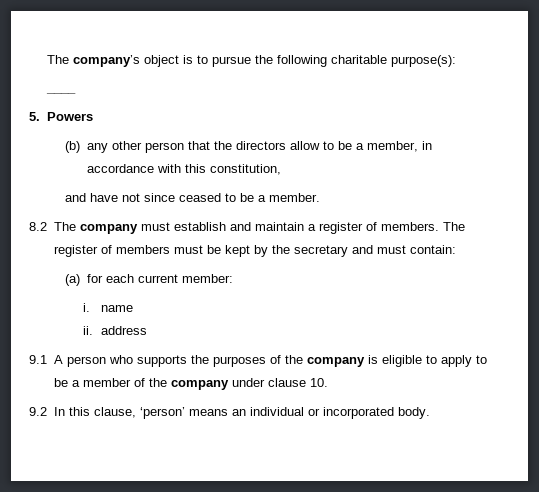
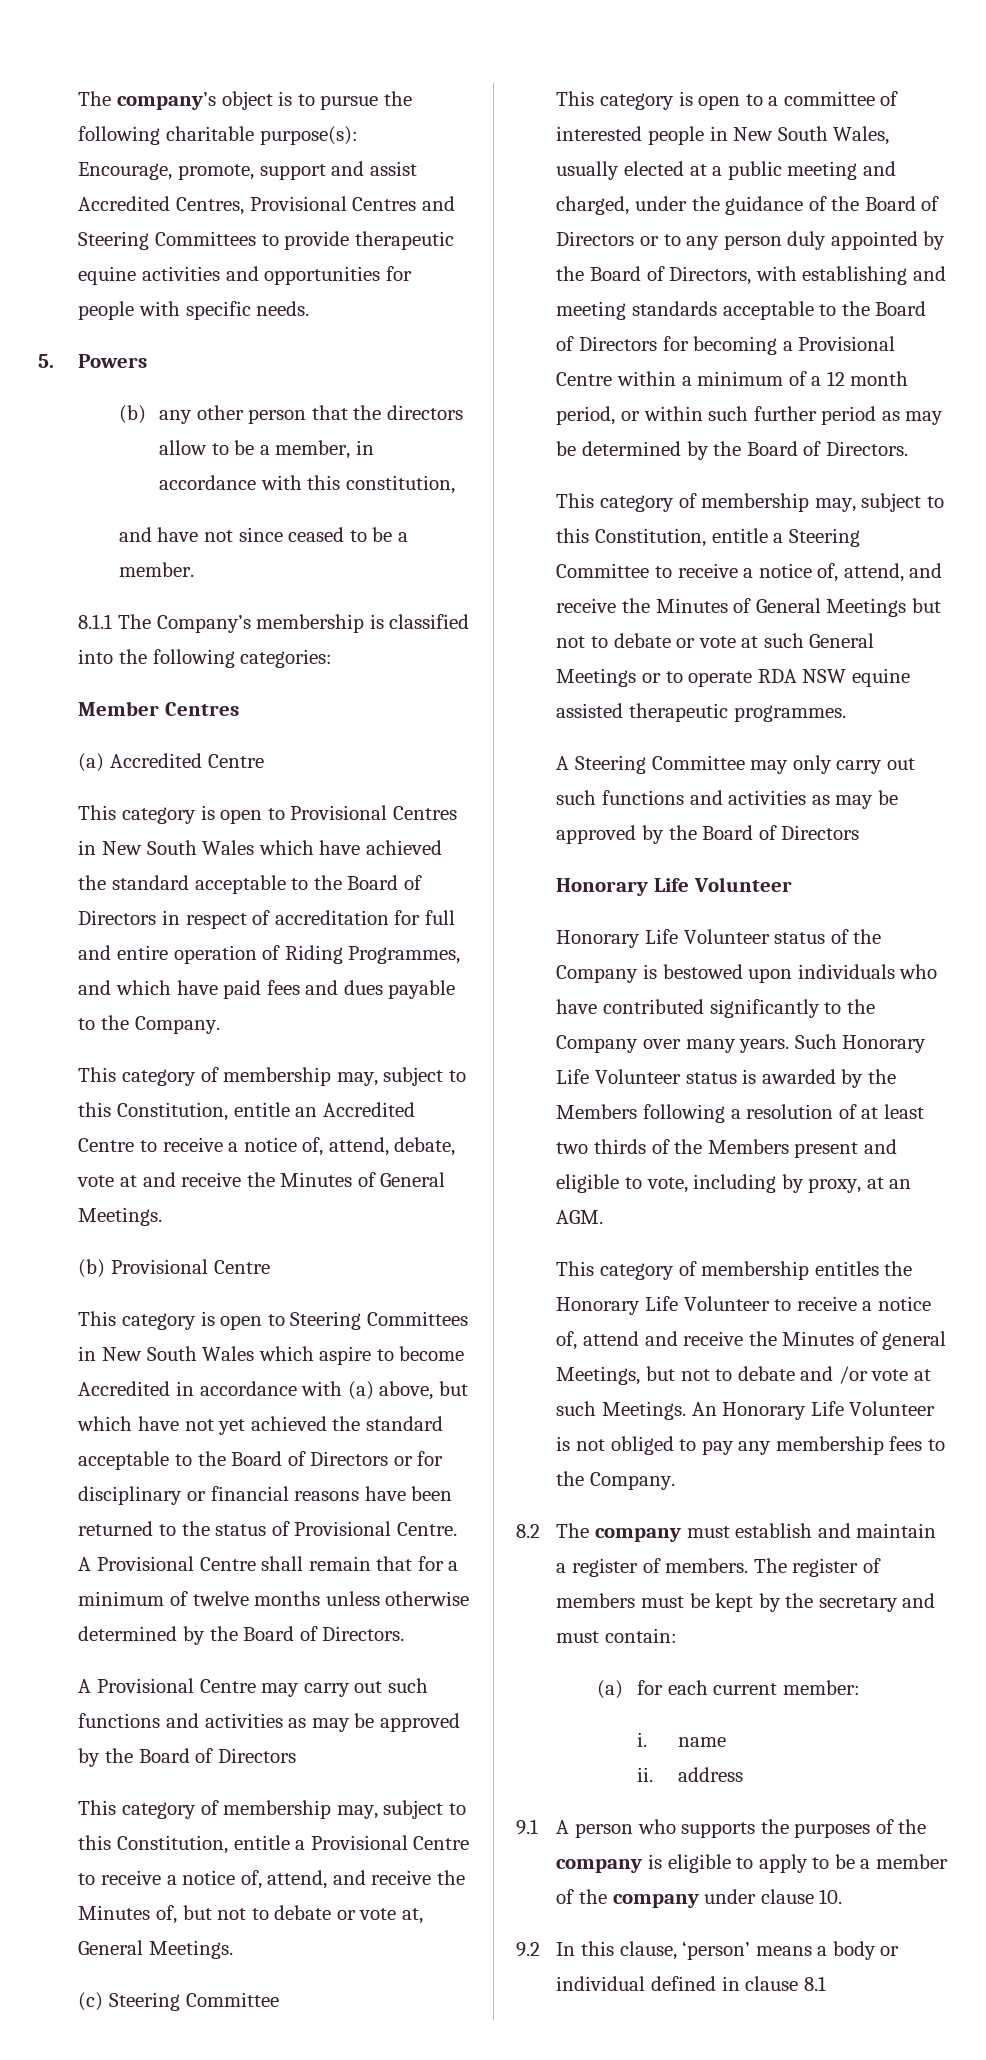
- ____
+ Encourage, promote, support and assist Accredited Centres, Provisional Centres and Steering Committees to provide therapeutic equine activities and opportunities for people with specific needs.
+ 8.1.1 The Company’s membership is classified into the following categories:
+ Member Centres
+ (a) Accredited Centre
+ This category is open to Provisional Centres in New South Wales which have achieved the standard acceptable to the Board of Directors in respect of accreditation for full and entire operation of Riding Programmes, and which have paid fees and dues payable to the Company.
+ This category of membership may, subject to this Constitution, entitle an Accredited Centre to receive a notice of, attend, debate, vote at and receive the Minutes of General Meetings.
+ (b) Provisional Centre
+ This category is open to Steering Committees in New South Wales which aspire to become Accredited in accordance with (a) above, but which have not yet achieved the standard acceptable to the Board of Directors or for disciplinary or financial reasons have been returned to the status of Provisional Centre. A Provisional Centre shall remain that for a minimum of twelve months unless otherwise determined by the Board of Directors.
+ A Provisional Centre may carry out such functions and activities as may be approved by the Board of Directors
+ This category of membership may, subject to this Constitution, entitle a Provisional Centre to receive a notice of, attend, and receive the Minutes of, but not to debate or vote at, General Meetings.
+ (c) Steering Committee
+ This category is open to a committee of interested people in New South Wales, usually elected at a public meeting and charged, under the guidance of the Board of Directors or to any person duly appointed by the Board of Directors, with establishing and meeting standards acceptable to the Board of Directors for becoming a Provisional Centre within a minimum of a 12 month period, or within such further period as may be determined by the Board of Directors.
+ This category of membership may, subject to this Constitution, entitle a Steering Committee to receive a notice of, attend, and receive the Minutes of General Meetings but not to debate or vote at such General Meetings or to operate RDA NSW equine assisted therapeutic programmes.
+ A Steering Committee may only carry out such functions and activities as may be approved by the Board of Directors
+ Honorary Life Volunteer
+ Honorary Life Volunteer status of the Company is bestowed upon individuals who have contributed significantly to the Company over many years. Such Honorary Life Volunteer status is awarded by the Members following a resolution of at least two thirds of the Members present and eligible to vote, including by proxy, at an AGM.
+ This category of membership entitles the Honorary Life Volunteer to receive a notice of, attend and receive the Minutes of general Meetings, but not to debate and /or vote at such Meetings. An Honorary Life Volunteer is not obliged to pay any membership fees to the Company.
- 9.2 In this clause, ‘person’ means an individual or incorporated body.
+ 9.2 In this clause, ‘person’ means a body or individual defined in clause 8.1

